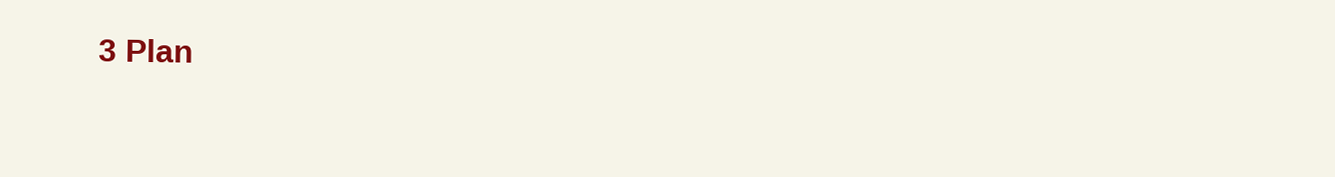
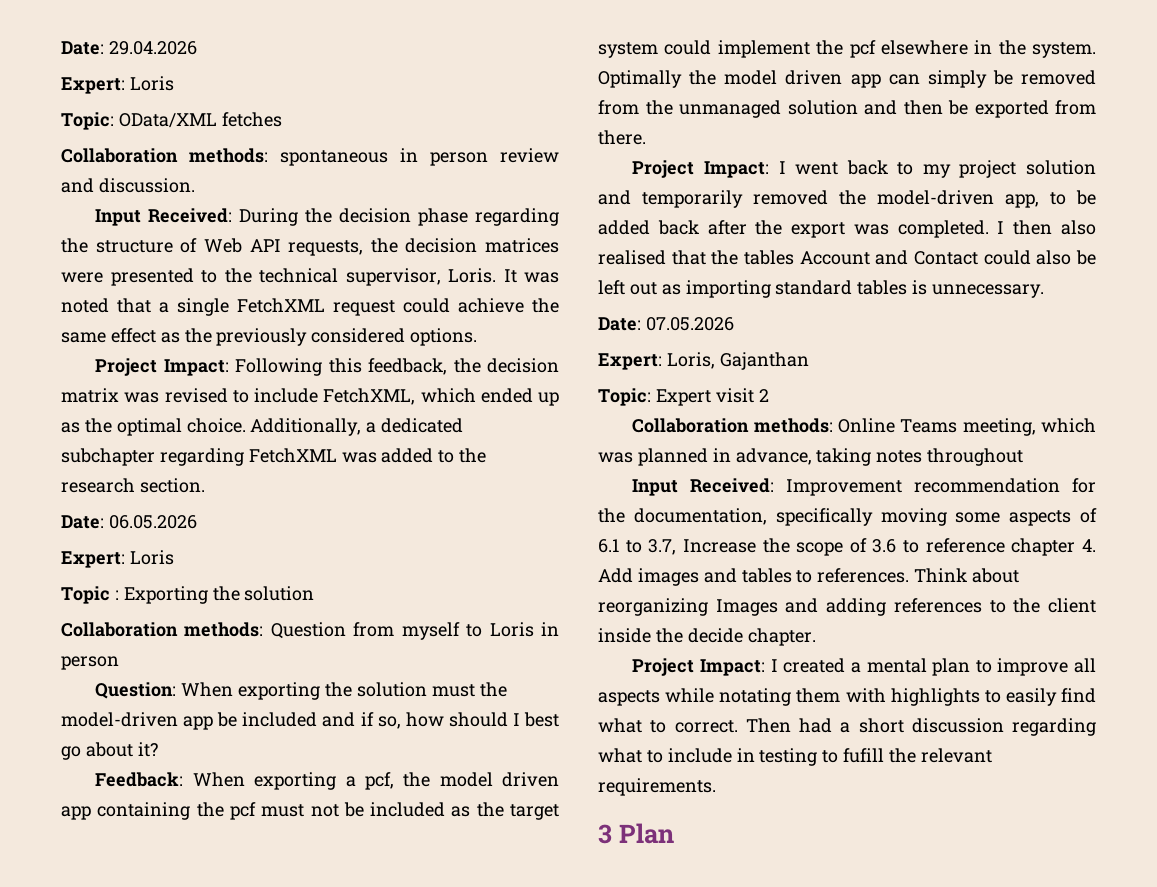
+ Date: 29.04.2026
+ Expert: Loris
+ Topic: OData/XML fetches
+ Collaboration methods: spontaneous in person review and discussion.
+ Input Received: During the decision phase regarding the structure of Web API requests, the decision matrices were presented to the technical supervisor, Loris. It was noted that a single FetchXML request could achieve the same effect as the previously considered options.
+ Project Impact: Following this feedback, the decision matrix was revised to include FetchXML, which ended up as the optimal choice. Additionally, a dedicated subchapter regarding FetchXML was added to the research section.
+ Date: 06.05.2026
+ Expert: Loris
+ Topic : Exporting the solution
+ Collaboration methods: Question from myself to Loris in person
+ Question: When exporting the solution must the model-driven app be included and if so, how should I best go about it?
+ Feedback: When exporting a pcf, the model driven app containing the pcf must not be included as the target system could implement the pcf elsewhere in the system. Optimally the model driven app can simply be removed from the unmanaged solution and then be exported from there.
+ Project Impact: I went back to my project solution and temporarily removed the model-driven app, to be added back after the export was completed. I then also realised that the tables Account and Contact could also be left out as importing standard tables is unnecessary.
+ Date: 07.05.2026
+ Expert: Loris, Gajanthan
+ Topic: Expert visit 2
+ Collaboration methods: Online Teams meeting, which was planned in advance, taking notes throughout
+ Input Received: Improvement recommendation for the documentation, specifically moving some aspects of 6.1 to 3.7, Increase the scope of 3.6 to reference chapter 4. Add images and tables to references. Think about reorganizing Images and adding references to the client inside the decide chapter.
+ Project Impact: I created a mental plan to improve all aspects while notating them with highlights to easily find what to correct. Then had a short discussion regarding what to include in testing to fufill the relevant requirements.

